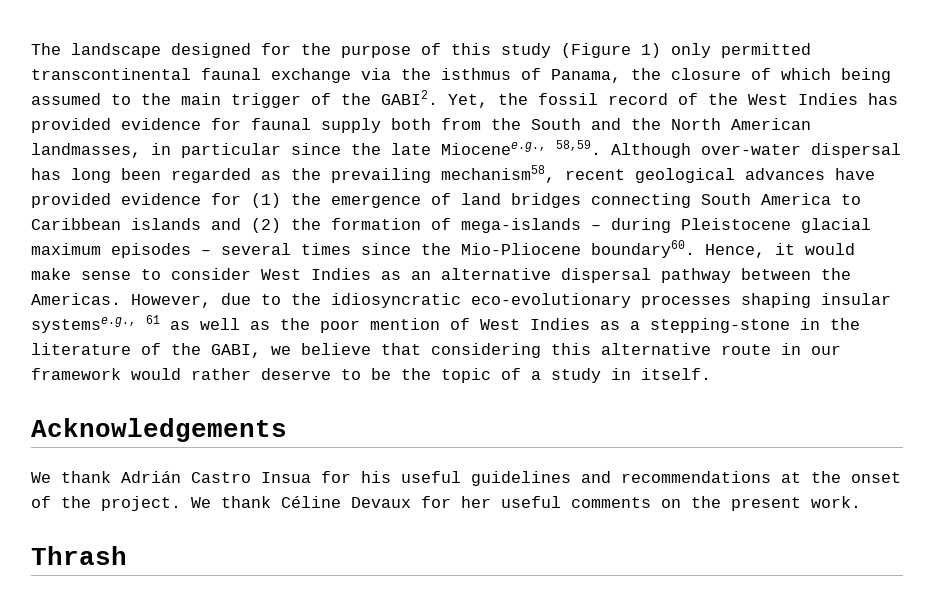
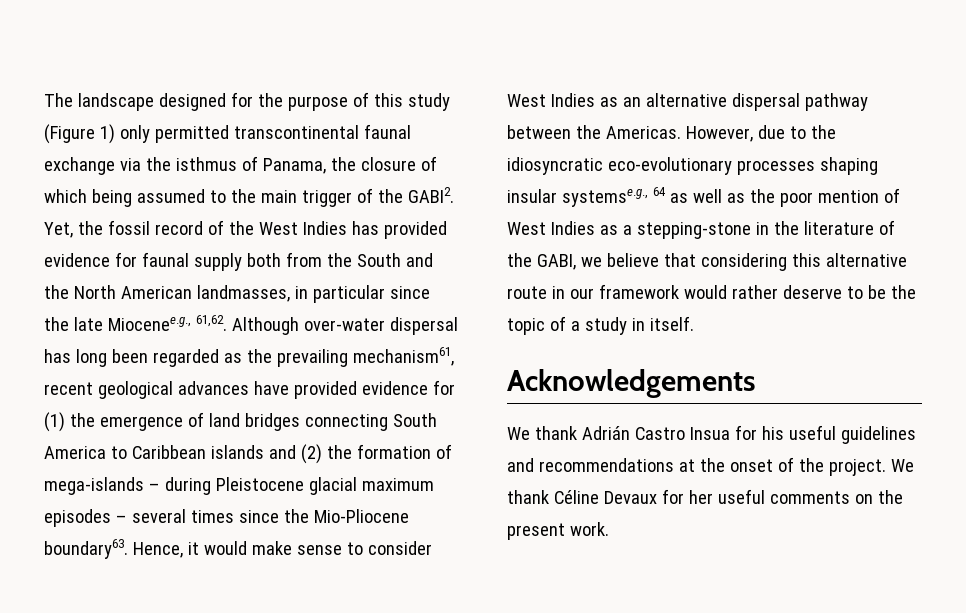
- Yet, the fossil record of the West Indies has provided evidence for faunal supply both from the South and the North American landmasses, in particular since the late Miocenee.g., 58,59.
+ Yet, the fossil record of the West Indies has provided evidence for faunal supply both from the South and the North American landmasses, in particular since the late Miocenee.g., 61,62.
- Although over-water dispersal has long been regarded as the prevailing mechanism58, recent geological advances have provided evidence for (1) the emergence of land bridges connecting South America to Caribbean islands and (2) the formation of mega-islands – during Pleistocene glacial maximum episodes – several times since the Mio-Pliocene boundary60.
+ Although over-water dispersal has long been regarded as the prevailing mechanism61, recent geological advances have provided evidence for (1) the emergence of land bridges connecting South America to Caribbean islands and (2) the formation of mega-islands – during Pleistocene glacial maximum episodes – several times since the Mio-Pliocene boundary63.
- However, due to the idiosyncratic eco-evolutionary processes shaping insular systemse.g., 61 as well as the poor mention of West Indies as a stepping-stone in the literature of the GABI, we believe that considering this alternative route in our framework would rather deserve to be the topic of a study in itself.
+ However, due to the idiosyncratic eco-evolutionary processes shaping insular systemse.g., 64 as well as the poor mention of West Indies as a stepping-stone in the literature of the GABI, we believe that considering this alternative route in our framework would rather deserve to be the topic of a study in itself.
- Thrash

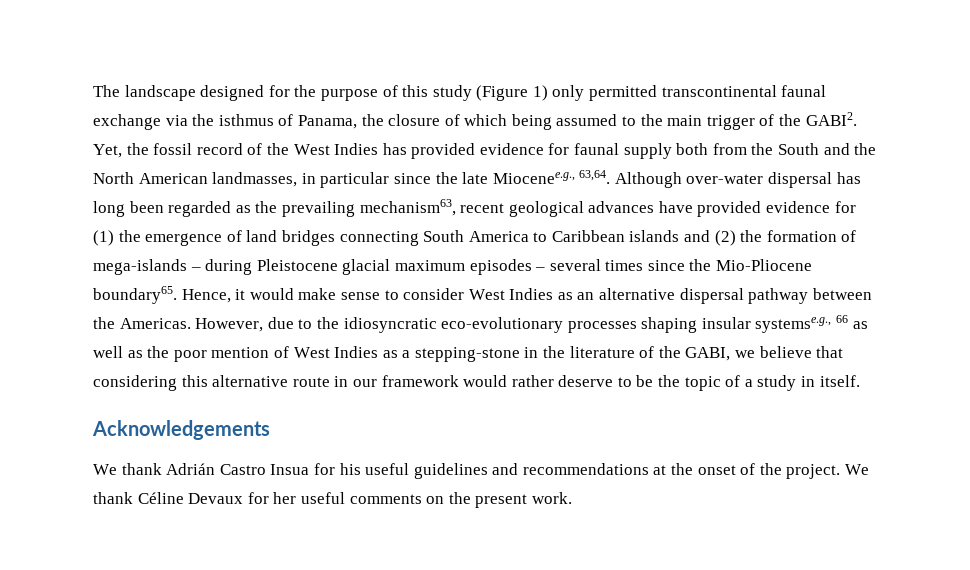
- Yet, the fossil record of the West Indies has provided evidence for faunal supply both from the South and the North American landmasses, in particular since the late Miocenee.g., 61,62.
+ Yet, the fossil record of the West Indies has provided evidence for faunal supply both from the South and the North American landmasses, in particular since the late Miocenee.g., 63,64.
- Although over-water dispersal has long been regarded as the prevailing mechanism61, recent geological advances have provided evidence for (1) the emergence of land bridges connecting South America to Caribbean islands and (2) the formation of mega-islands – during Pleistocene glacial maximum episodes – several times since the Mio-Pliocene boundary63.
+ Although over-water dispersal has long been regarded as the prevailing mechanism63, recent geological advances have provided evidence for (1) the emergence of land bridges connecting South America to Caribbean islands and (2) the formation of mega-islands – during Pleistocene glacial maximum episodes – several times since the Mio-Pliocene boundary65.
- However, due to the idiosyncratic eco-evolutionary processes shaping insular systemse.g., 64 as well as the poor mention of West Indies as a stepping-stone in the literature of the GABI, we believe that considering this alternative route in our framework would rather deserve to be the topic of a study in itself.
+ However, due to the idiosyncratic eco-evolutionary processes shaping insular systemse.g., 66 as well as the poor mention of West Indies as a stepping-stone in the literature of the GABI, we believe that considering this alternative route in our framework would rather deserve to be the topic of a study in itself.

